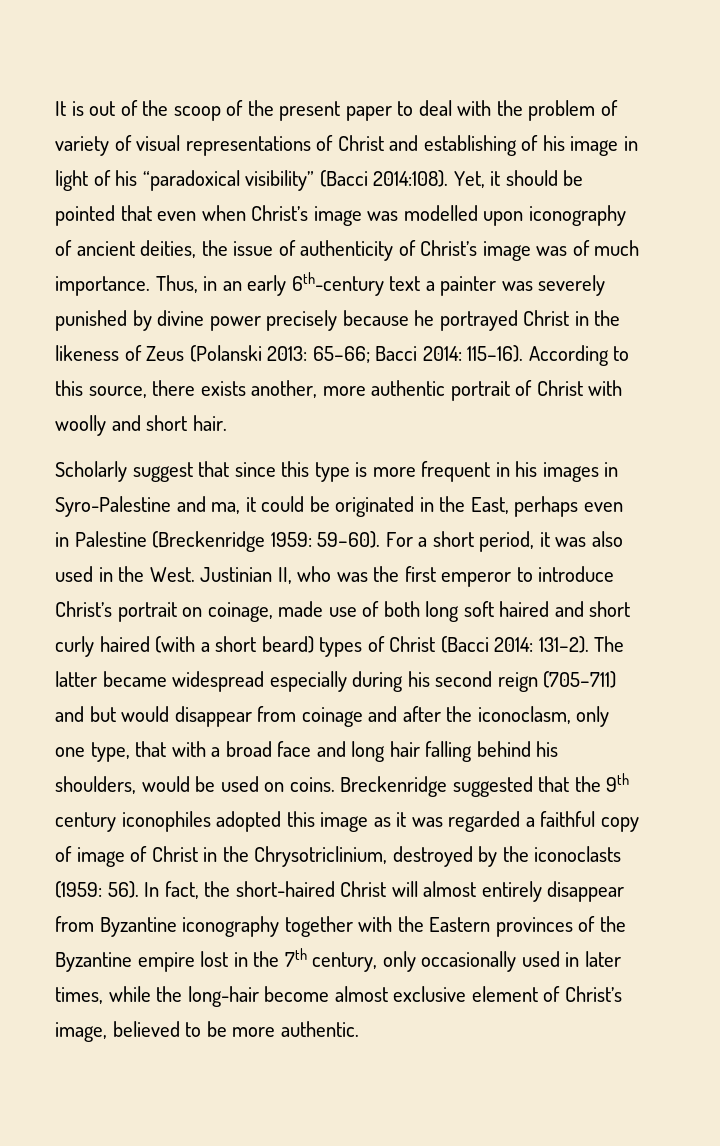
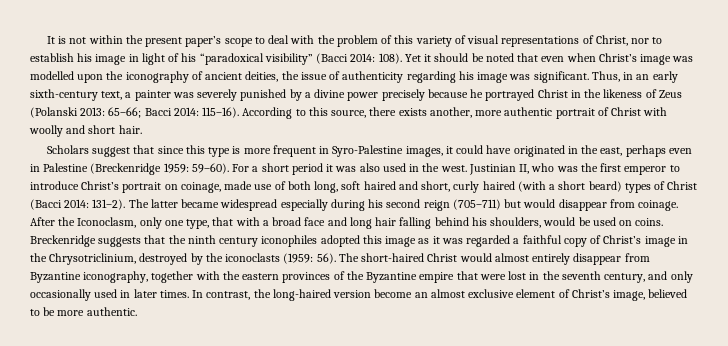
- It is out of the scoop of the present paper to deal with the problem of variety of visual representations of Christ and establishing of his image in light of his “paradoxical visibility” (Bacci 2014:108). Yet, it should be pointed that even when Christ’s image was modelled upon iconography of ancient deities, the issue of authenticity of Christ’s image was of much importance.
+ It is not within the present paper’s scope to deal with the problem of this variety of visual representations of Christ, nor to establish his image in light of his “paradoxical visibility” (Bacci 2014: 108). Yet it should be noted that even when Christ’s image was modelled upon the iconography of ancient deities, the issue of authenticity regarding his image was significant.
- Thus, in an early 6th-century text a painter was severely punished by divine power precisely because he portrayed Christ in the likeness of Zeus (Polanski 2013: 65–66; Bacci 2014: 115–16).
+ Thus, in an early sixth-century text, a painter was severely punished by a divine power precisely because he portrayed Christ in the likeness of Zeus (Polanski 2013: 65–66; Bacci 2014: 115–16).
- Scholarly suggest that since this type is more frequent in his images in Syro-Palestine and ma, it could be originated in the East, perhaps even in Palestine (Breckenridge 1959: 59–60).
+ Scholars suggest that since this type is more frequent in Syro-Palestine images, it could have originated in the east, perhaps even in Palestine (Breckenridge 1959: 59–60).
- For a short period, it was also used in the West.
+ For a short period it was also used in the west.
- Justinian II, who was the first emperor to introduce Christ’s portrait on coinage, made use of both long soft haired and short curly haired (with a short beard) types of Christ (Bacci 2014: 131–2).
+ Justinian II, who was the first emperor to introduce Christ’s portrait on coinage, made use of both long, soft haired and short, curly haired (with a short beard) types of Christ (Bacci 2014: 131–2).
- The latter became widespread especially during his second reign (705–711) and but would disappear from coinage and after the iconoclasm, only one type, that with a broad face and long hair falling behind his shoulders, would be used on coins.
+ The latter became widespread especially during his second reign (705–711) but would disappear from coinage. After the Iconoclasm, only one type, that with a broad face and long hair falling behind his shoulders, would be used on coins.
- Breckenridge suggested that the 9th century iconophiles adopted this image as it was regarded a faithful copy of image of Christ in the Chrysotriclinium, destroyed by the iconoclasts (1959: 56).
+ Breckenridge suggests that the ninth century iconophiles adopted this image as it was regarded a faithful copy of Christ’s image in the Chrysotriclinium, destroyed by the iconoclasts (1959: 56).
- In fact, the short-haired Christ will almost entirely disappear from Byzantine iconography together with the Eastern provinces of the Byzantine empire lost in the 7th century, only occasionally used in later times, while the long-hair become almost exclusive element of Christ’s image, believed to be more authentic.
+ The short-haired Christ would almost entirely disappear from Byzantine iconography, together with the eastern provinces of the Byzantine empire that were lost in the seventh century, and only occasionally used in later times. In contrast, the long-haired version become an almost exclusive element of Christ’s image, believed to be more authentic.

